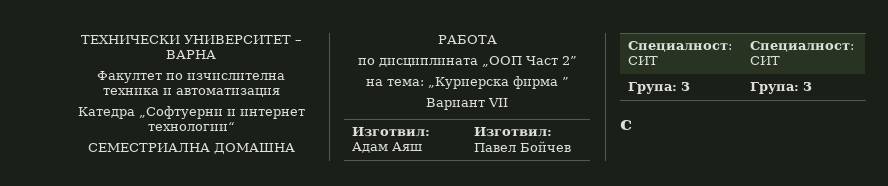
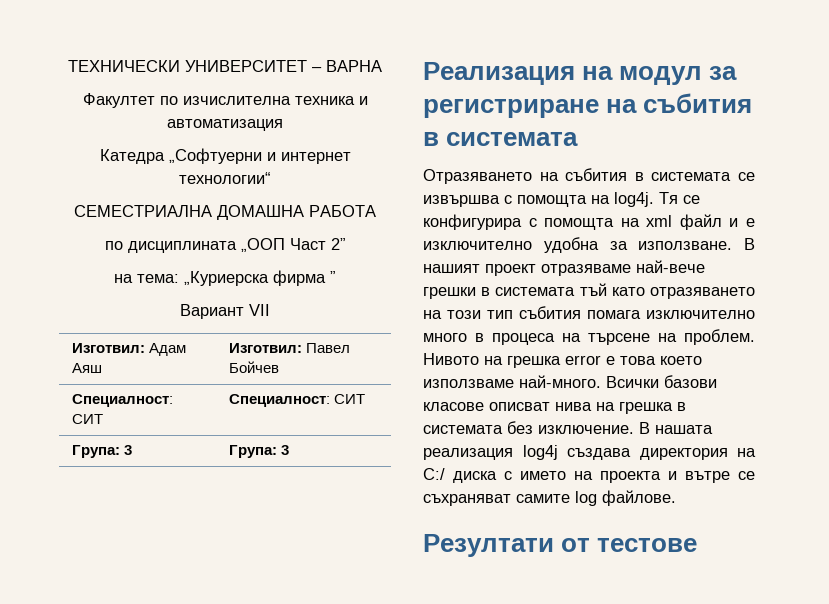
- с
+ Реализация на модул за регистриране на събития в системата
+ Отразяването на събития в системата се извършва с помощта на log4j. Тя се конфигурира с помощта на xml файл и е изключително удобна за използване. В нашият проект отразяваме най-вече грешки в системата тъй като отразяването на този тип събития помага изключително много в процеса на търсене на проблем. Нивото на грешка error е това което използваме най-много. Всички базови класове описват нива на грешка в системата без изключение. В нашата реализация log4j създава директория на C:/ диска с името на проекта и вътре се съхраняват самите log файлове.
+ Резултати от тестове

